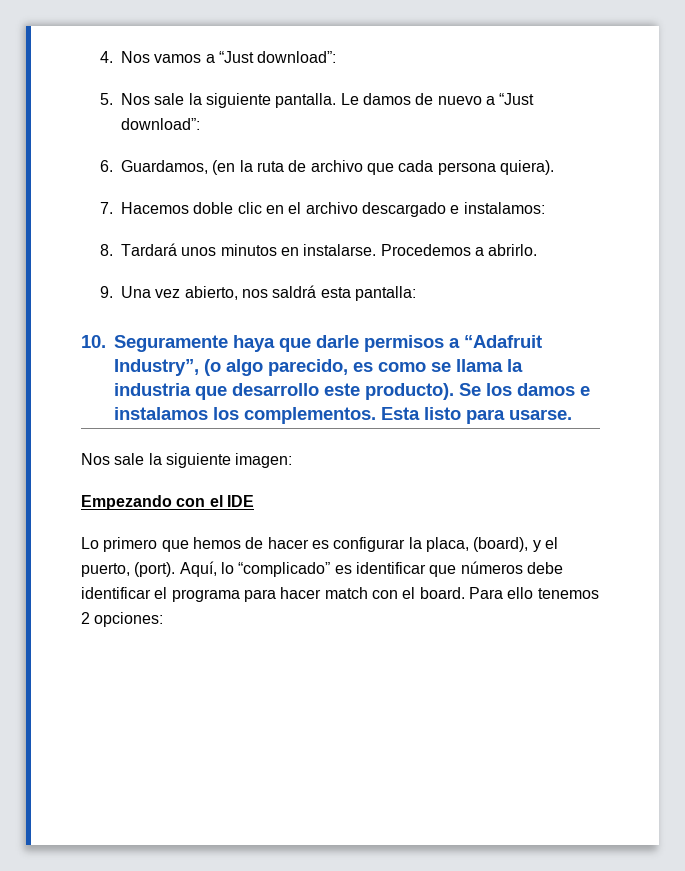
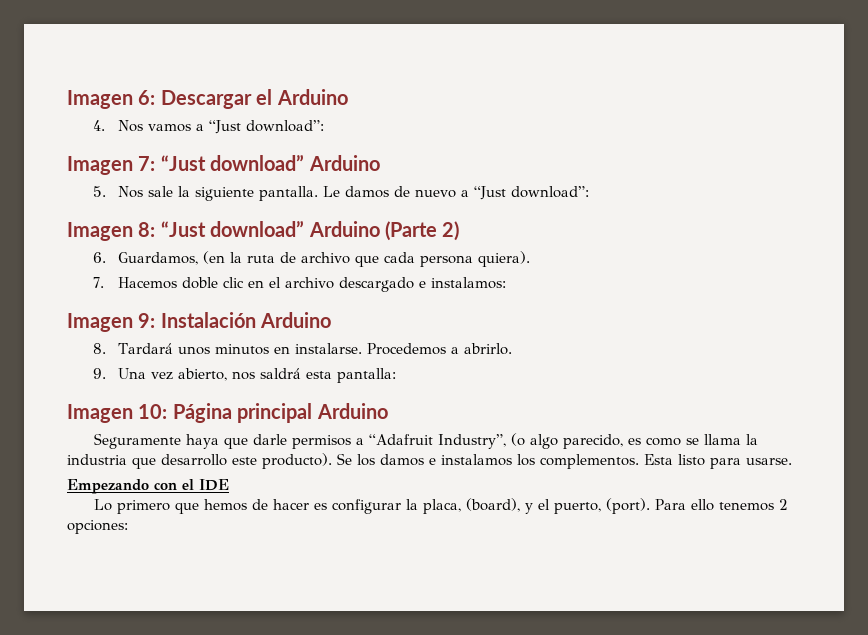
+ Imagen 6: Descargar el Arduino
+ Imagen 7: “Just download” Arduino
+ Imagen 8: “Just download” Arduino (Parte 2)
+ Imagen 9: Instalación Arduino
- 10. Seguramente haya que darle permisos a “Adafruit Industry”, (o algo parecido, es como se llama la industria que desarrollo este producto).
+ Imagen 10: Página principal Arduino
+ Seguramente haya que darle permisos a “Adafruit Industry”, (o algo parecido, es como se llama la industria que desarrollo este producto).
- Nos sale la siguiente imagen:
- Aquí, lo “complicado” es identificar que números debe identificar el programa para hacer match con el board.

